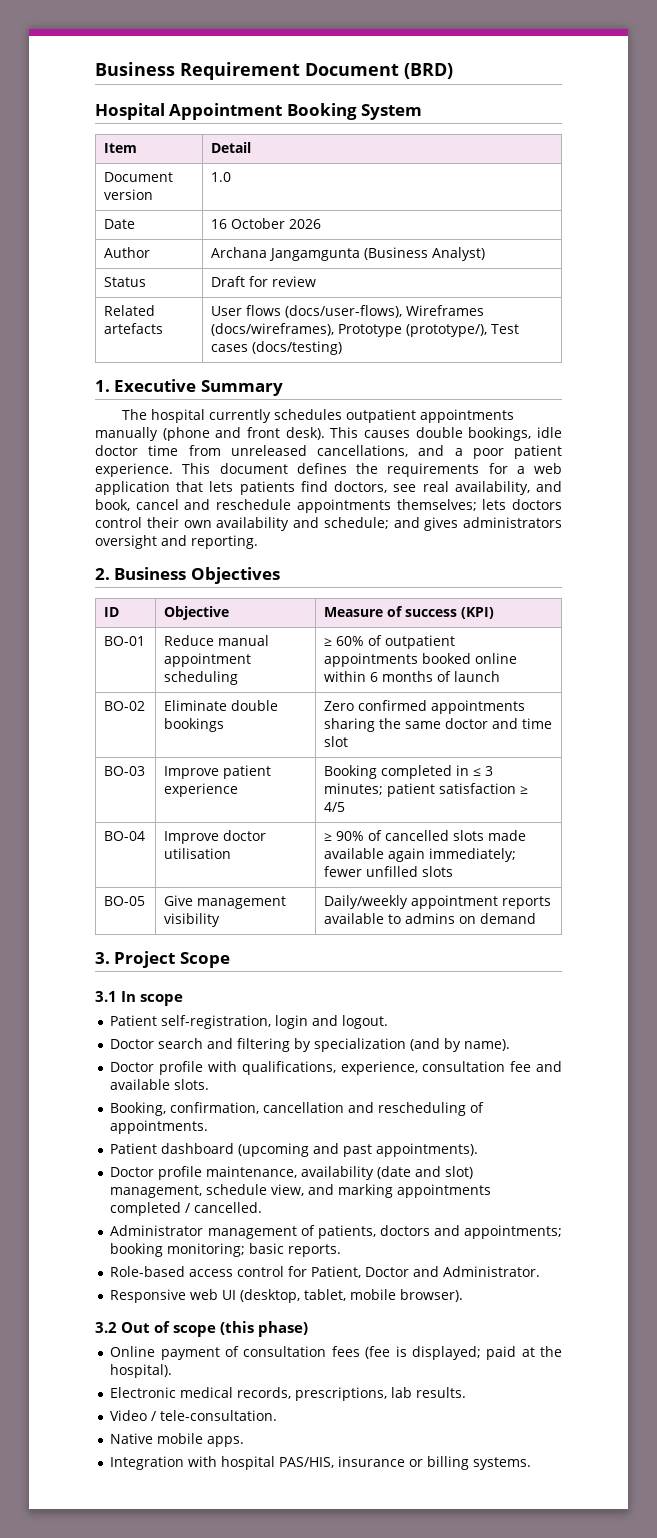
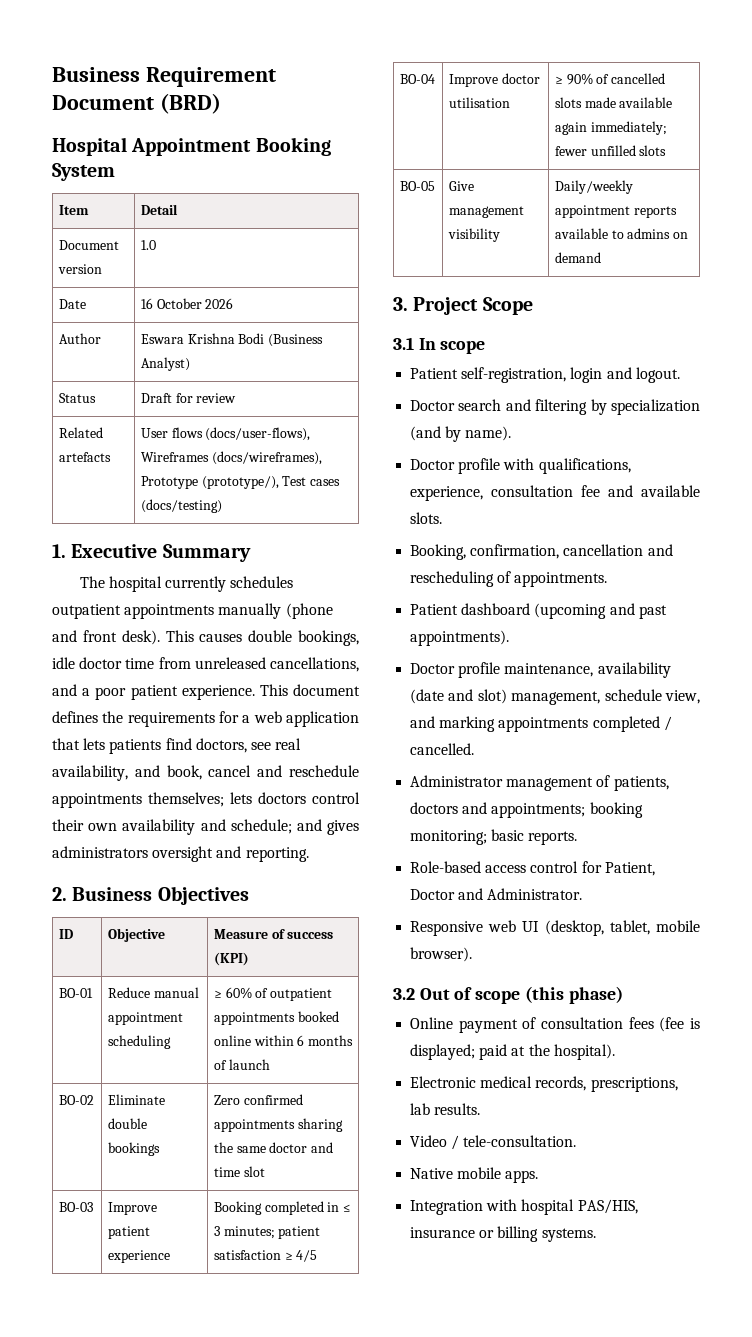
- Author | Archana Jangamgunta (Business Analyst)
+ Author | Eswara Krishna Bodi (Business Analyst)

